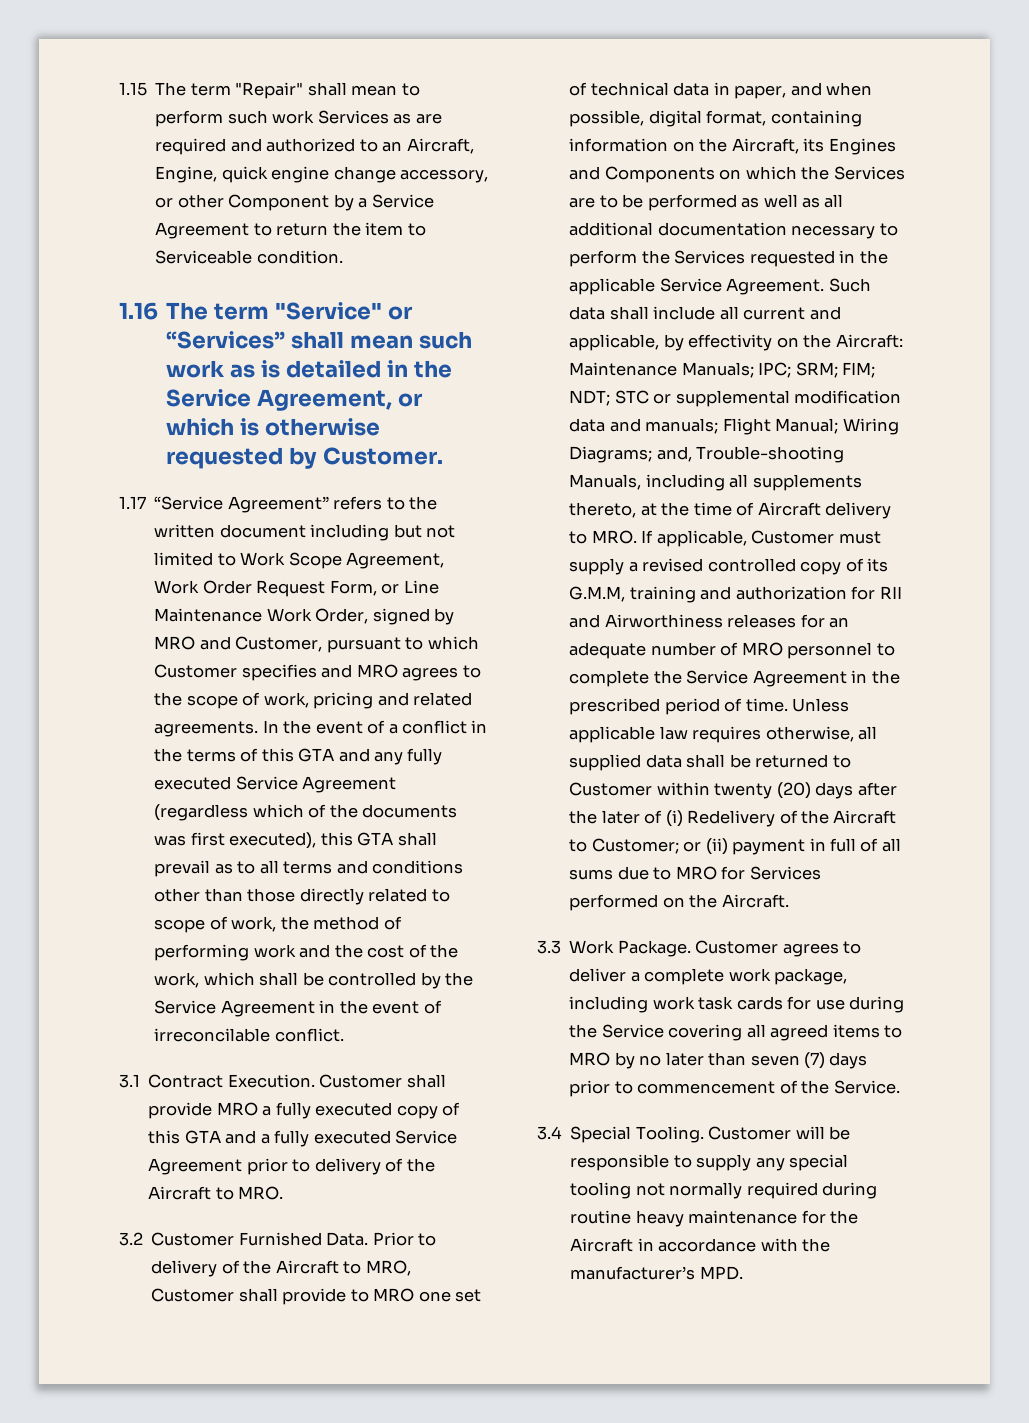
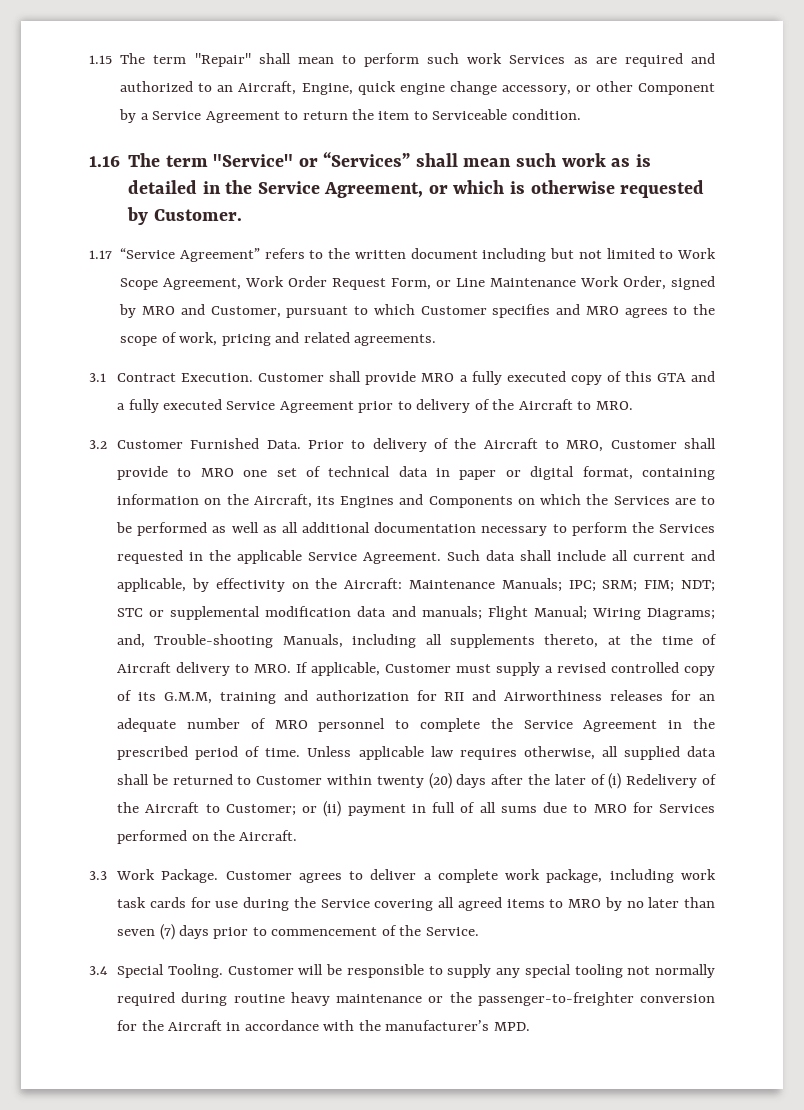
- In the event of a conflict in the terms of this GTA and any fully executed Service Agreement (regardless which of the documents was first executed), this GTA shall prevail as to all terms and conditions other than those directly related to scope of work, the method of performing work and the cost of the work, which shall be controlled by the Service Agreement in the event of irreconcilable conflict.
- Prior to delivery of the Aircraft to MRO, Customer shall provide to MRO one set of technical data in paper, and when possible, digital format, containing information on the Aircraft, its Engines and Components on which the Services are to be performed as well as all additional documentation necessary to perform the Services requested in the applicable Service Agreement.
+ Prior to delivery of the Aircraft to MRO, Customer shall provide to MRO one set of technical data in paper or digital format, containing information on the Aircraft, its Engines and Components on which the Services are to be performed as well as all additional documentation necessary to perform the Services requested in the applicable Service Agreement.
- Customer will be responsible to supply any special tooling not normally required during routine heavy maintenance for the Aircraft in accordance with the manufacturer’s MPD.
+ Customer will be responsible to supply any special tooling not normally required during routine heavy maintenance or the passenger-to-freighter conversion for the Aircraft in accordance with the manufacturer’s MPD.

